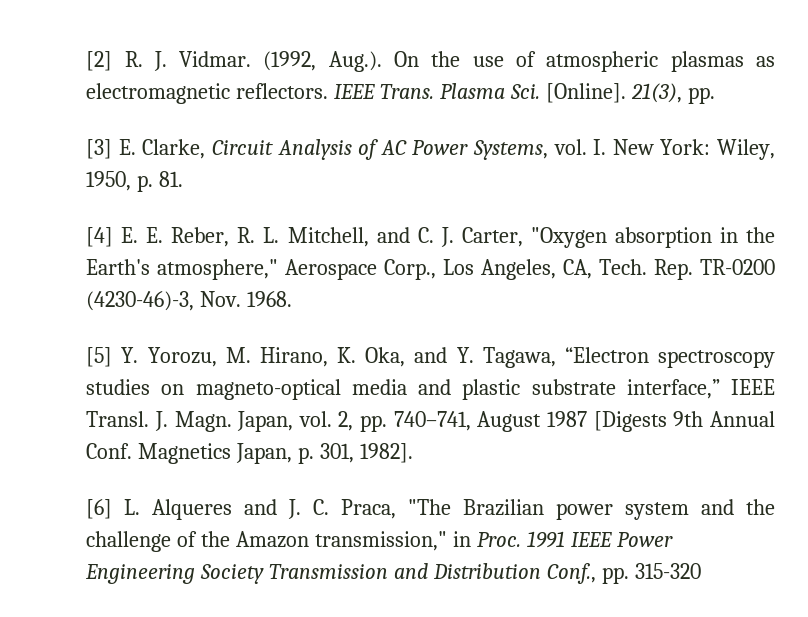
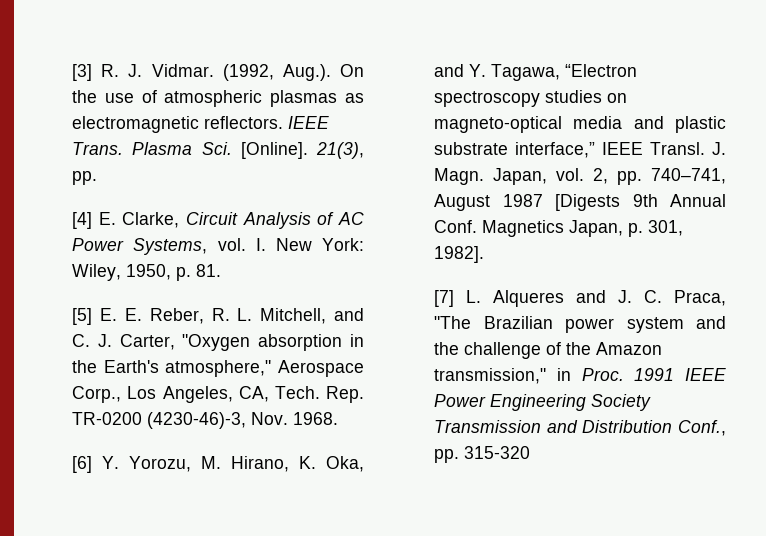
- [2] R. J. Vidmar.
+ [3] R. J. Vidmar.
- [3] E. Clarke, Circuit Analysis of AC Power Systems, vol. I. New York: Wiley, 1950, p. 81.
+ [4] E. Clarke, Circuit Analysis of AC Power Systems, vol. I. New York: Wiley, 1950, p. 81.
- [4] E. E. Reber, R. L. Mitchell, and C. J. Carter, "Oxygen absorption in the Earth's atmosphere," Aerospace Corp., Los Angeles, CA, Tech.
+ [5] E. E. Reber, R. L. Mitchell, and C. J. Carter, "Oxygen absorption in the Earth's atmosphere," Aerospace Corp., Los Angeles, CA, Tech.
- [5] Y. Yorozu, M. Hirano, K. Oka, and Y. Tagawa, “Electron spectroscopy studies on magneto-optical media and plastic substrate interface,” IEEE Transl.
+ [6] Y. Yorozu, M. Hirano, K. Oka, and Y. Tagawa, “Electron spectroscopy studies on magneto-optical media and plastic substrate interface,” IEEE Transl.
- [6] L. Alqueres and J. C. Praca, "The Brazilian power system and the challenge of the Amazon transmission," in Proc.
+ [7] L. Alqueres and J. C. Praca, "The Brazilian power system and the challenge of the Amazon transmission," in Proc.

